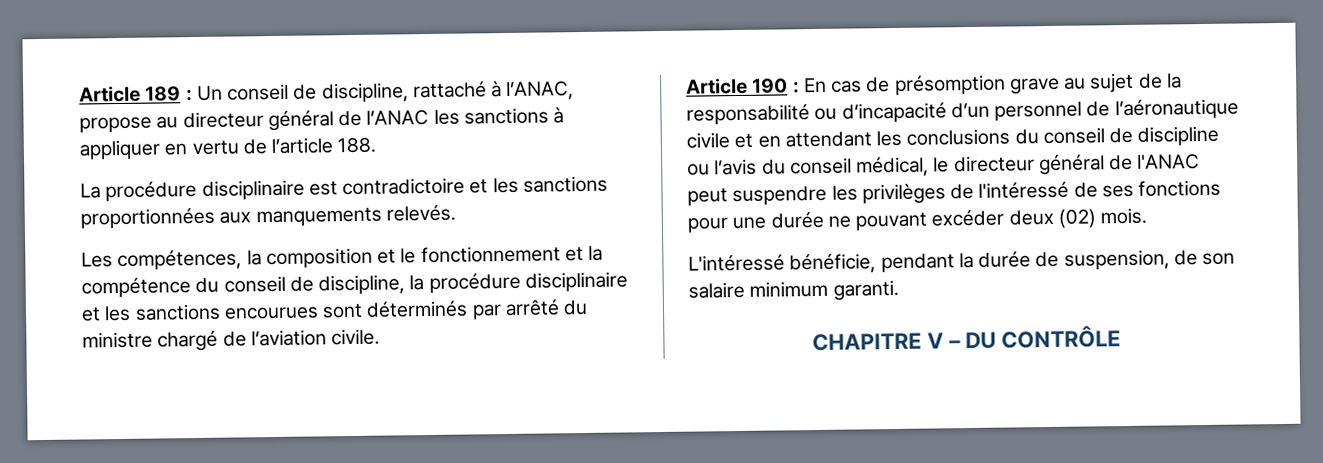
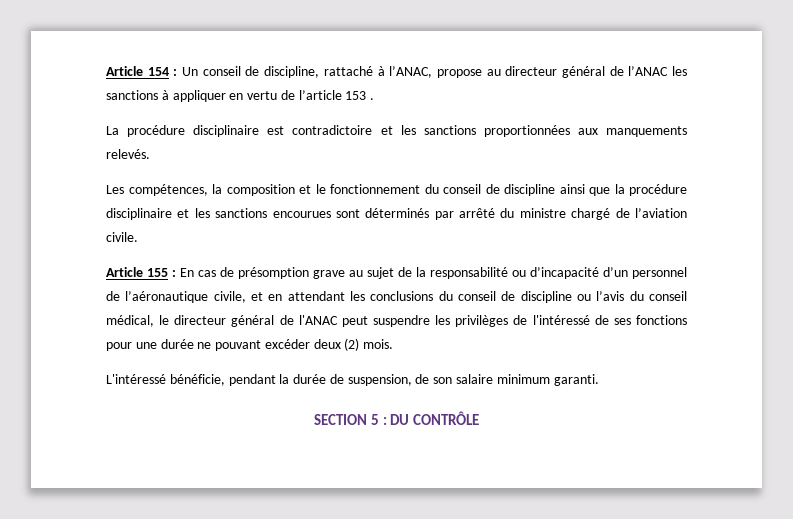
- Article 189 : Un conseil de discipline, rattaché à l’ANAC, propose au directeur général de l’ANAC les sanctions à appliquer en vertu de l’article 188.
+ Article 154 : Un conseil de discipline, rattaché à l’ANAC, propose au directeur général de l’ANAC les sanctions à appliquer en vertu de l’article 153 .
- Les compétences, la composition et le fonctionnement et la compétence du conseil de discipline, la procédure disciplinaire et les sanctions encourues sont déterminés par arrêté du ministre chargé de l’aviation civile.
+ Les compétences, la composition et le fonctionnement du conseil de discipline ainsi que la procédure disciplinaire et les sanctions encourues sont déterminés par arrêté du ministre chargé de l’aviation civile.
- Article 190 : En cas de présomption grave au sujet de la responsabilité ou d’incapacité d’un personnel de l’aéronautique civile et en attendant les conclusions du conseil de discipline ou l’avis du conseil médical, le directeur général de l'ANAC peut suspendre les privilèges de l'intéressé de ses fonctions pour une durée ne pouvant excéder deux (02) mois.
+ Article 155 : En cas de présomption grave au sujet de la responsabilité ou d’incapacité d’un personnel de l’aéronautique civile, et en attendant les conclusions du conseil de discipline ou l’avis du conseil médical, le directeur général de l'ANAC peut suspendre les privilèges de l'intéressé de ses fonctions pour une durée ne pouvant excéder deux (2) mois.
- CHAPITRE V – DU CONTRÔLE
+ SECTION 5 : DU CONTRÔLE

